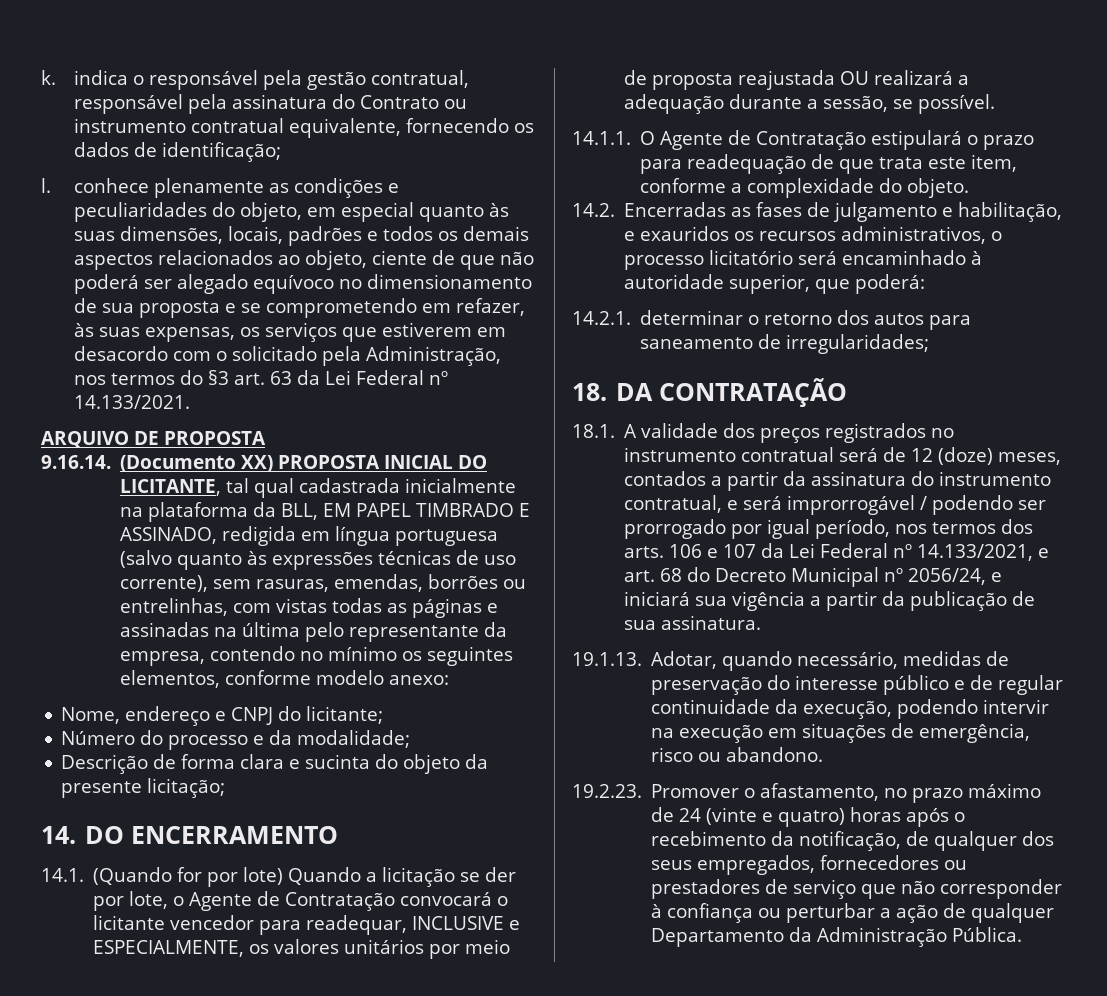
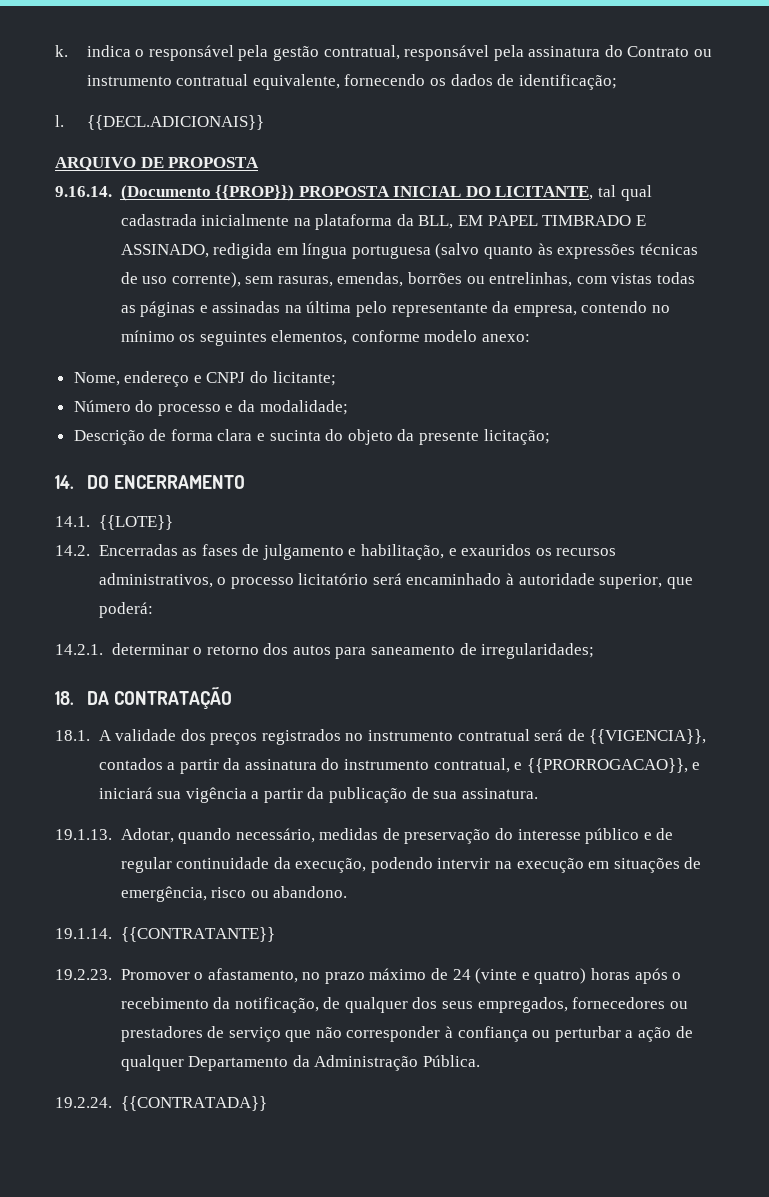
- l. conhece plenamente as condições e peculiaridades do objeto, em especial quanto às suas dimensões, locais, padrões e todos os demais aspectos relacionados ao objeto, ciente de que não poderá ser alegado equívoco no dimensionamento de sua proposta e se comprometendo em refazer, às suas expensas, os serviços que estiverem em desacordo com o solicitado pela Administração, nos termos do §3 art. 63 da Lei Federal nº 14.133/2021.
+ l. {{DECL.ADICIONAIS}}
- 9.16.14. (Documento XX) PROPOSTA INICIAL DO LICITANTE, tal qual cadastrada inicialmente na plataforma da BLL, EM PAPEL TIMBRADO E ASSINADO, redigida em língua portuguesa (salvo quanto às expressões técnicas de uso corrente), sem rasuras, emendas, borrões ou entrelinhas, com vistas todas as páginas e assinadas na última pelo representante da empresa, contendo no mínimo os seguintes elementos, conforme modelo anexo:
+ 9.16.14. (Documento {{PROP}}) PROPOSTA INICIAL DO LICITANTE, tal qual cadastrada inicialmente na plataforma da BLL, EM PAPEL TIMBRADO E ASSINADO, redigida em língua portuguesa (salvo quanto às expressões técnicas de uso corrente), sem rasuras, emendas, borrões ou entrelinhas, com vistas todas as páginas e assinadas na última pelo representante da empresa, contendo no mínimo os seguintes elementos, conforme modelo anexo:
- 14.1. (Quando for por lote) Quando a licitação se der por lote, o Agente de Contratação convocará o licitante vencedor para readequar, INCLUSIVE e ESPECIALMENTE, os valores unitários por meio de proposta reajustada OU realizará a adequação durante a sessão, se possível.
- 14.1.1. O Agente de Contratação estipulará o prazo para readequação de que trata este item, conforme a complexidade do objeto.
+ 14.1. {{LOTE}}
- 18.1. A validade dos preços registrados no instrumento contratual será de 12 (doze) meses, contados a partir da assinatura do instrumento contratual, e será improrrogável / podendo ser prorrogado por igual período, nos termos dos arts. 106 e 107 da Lei Federal nº 14.133/2021, e art. 68 do Decreto Municipal nº 2056/24, e iniciará sua vigência a partir da publicação de sua assinatura.
+ 18.1. A validade dos preços registrados no instrumento contratual será de {{VIGENCIA}}, contados a partir da assinatura do instrumento contratual, e {{PRORROGACAO}}, e iniciará sua vigência a partir da publicação de sua assinatura.
+ 19.1.14. {{CONTRATANTE}}
+ 19.2.24. {{CONTRATADA}}

